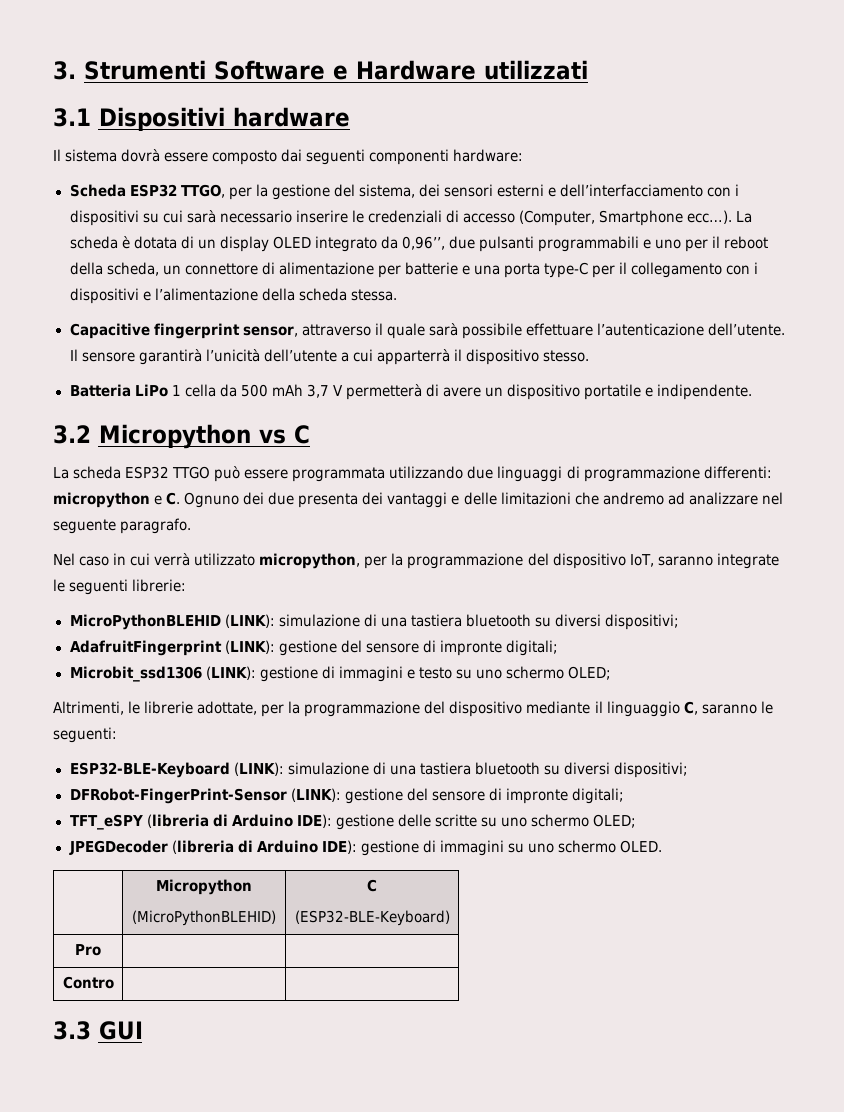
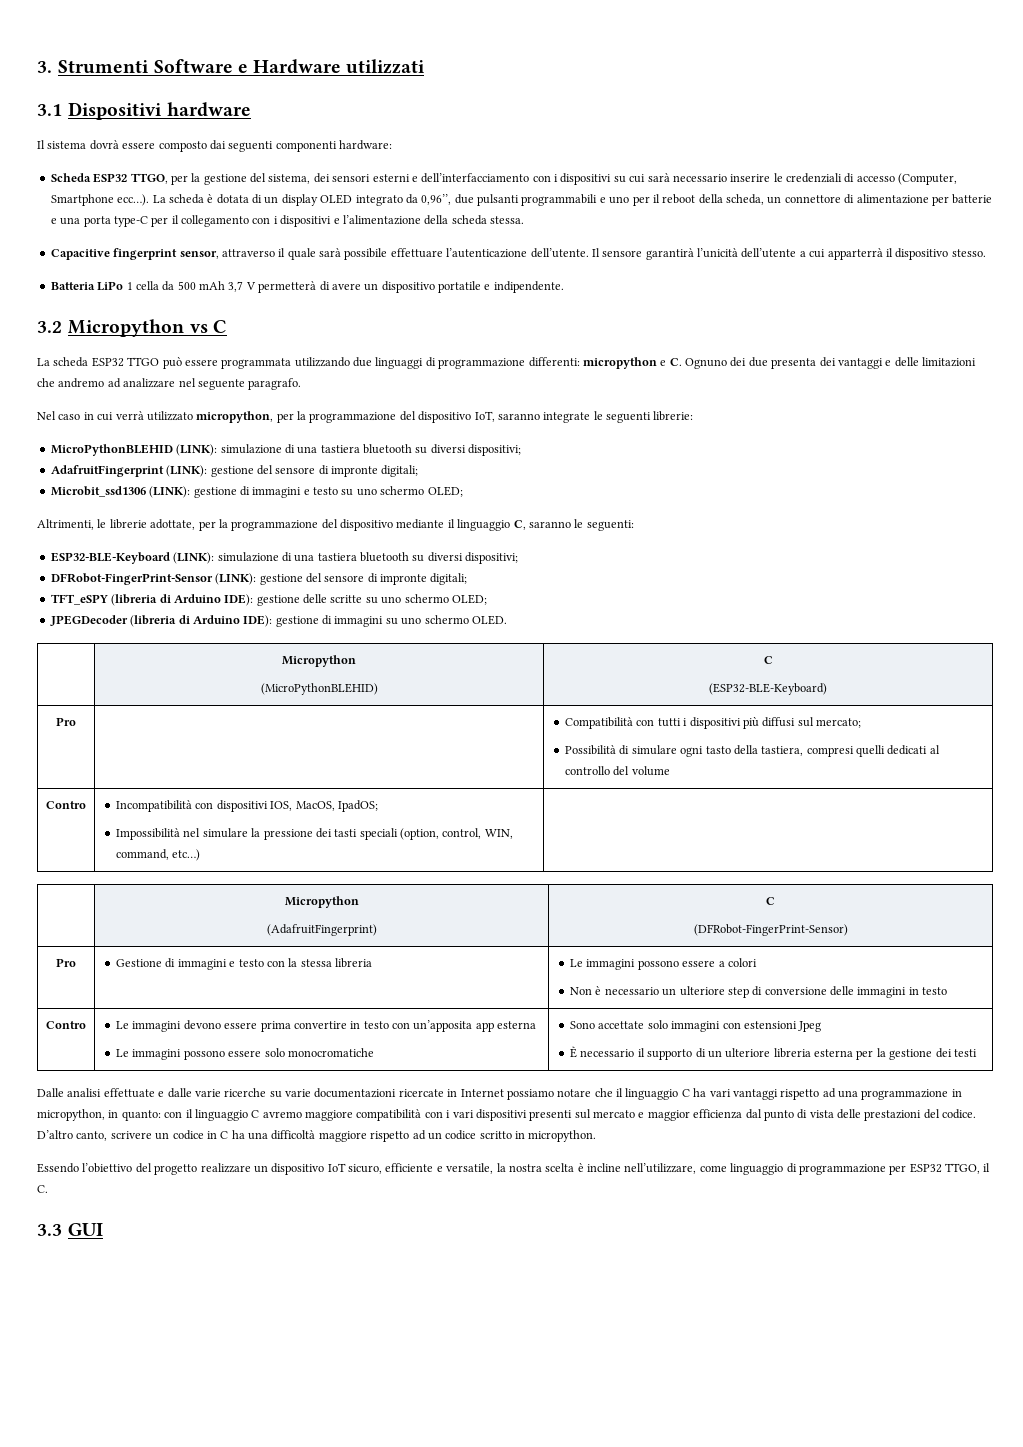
- Pro | |
- Contro | |
+ Pro | | Compatibilità con tutti i dispositivi più diffusi sul mercato;
+ Possibilità di simulare ogni tasto della tastiera, compresi quelli dedicati al controllo del volume
+ Contro | Incompatibilità con dispositivi IOS, MacOS, IpadOS;
+ Impossibilità nel simulare la pressione dei tasti speciali (option, control, WIN, command, etc…) |
+ | Micropython
+ (AdafruitFingerprint) | C
+ (DFRobot-FingerPrint-Sensor)
+ Pro | Gestione di immagini e testo con la stessa libreria | Le immagini possono essere a colori
+ Non è necessario un ulteriore step di conversione delle immagini in testo
+ Contro | Le immagini devono essere prima convertire in testo con un’apposita app esterna
+ Le immagini possono essere solo monocromatiche | Sono accettate solo immagini con estensioni Jpeg
+ È necessario il supporto di un ulteriore libreria esterna per la gestione dei testi
+ Dalle analisi effettuate e dalle varie ricerche su varie documentazioni ricercate in Internet possiamo notare che il linguaggio C ha vari vantaggi rispetto ad una programmazione in micropython, in quanto: con il linguaggio C avremo maggiore compatibilità con i vari dispositivi presenti sul mercato e maggior efficienza dal punto di vista delle prestazioni del codice. D’altro canto, scrivere un codice in C ha una difficoltà maggiore rispetto ad un codice scritto in micropython.
+ Essendo l’obiettivo del progetto realizzare un dispositivo IoT sicuro, efficiente e versatile, la nostra scelta è incline nell’utilizzare, come linguaggio di programmazione per ESP32 TTGO, il C.

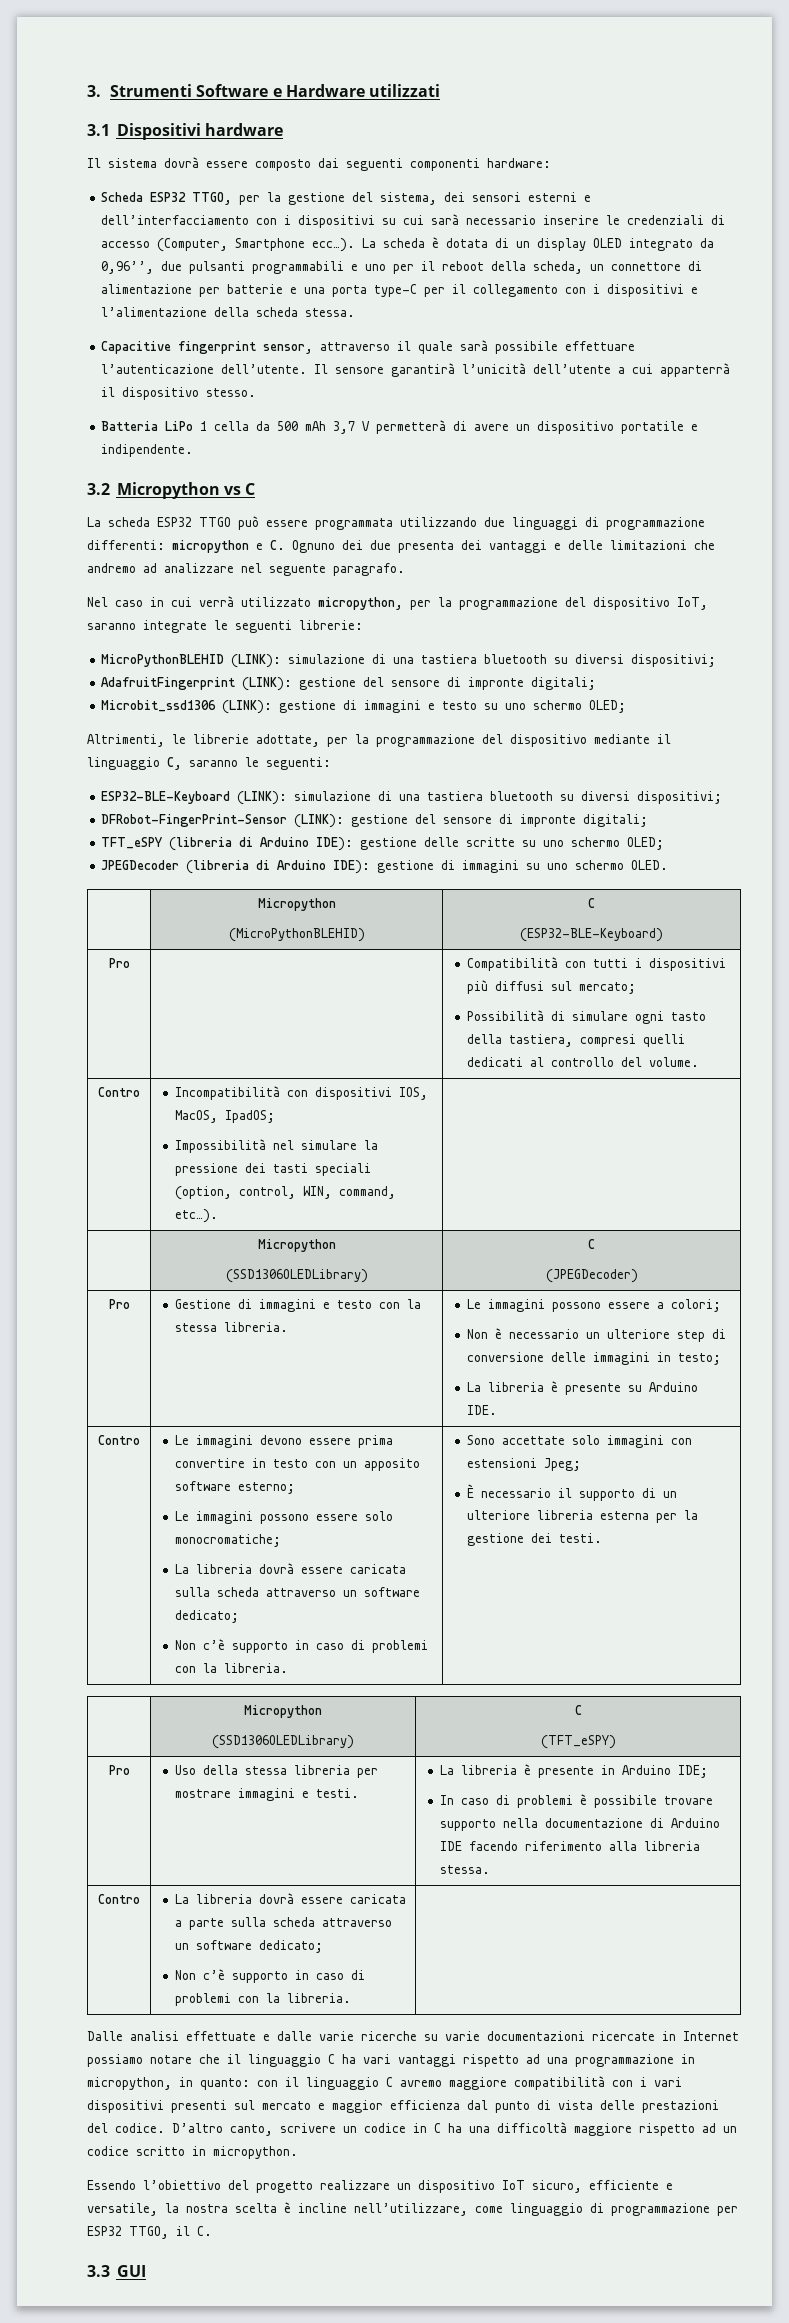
  Pro | | Compatibilità con tutti i dispositivi più diffusi sul mercato;
- Possibilità di simulare ogni tasto della tastiera, compresi quelli dedicati al controllo del volume
+ Possibilità di simulare ogni tasto della tastiera, compresi quelli dedicati al controllo del volume.
  Contro | Incompatibilità con dispositivi IOS, MacOS, IpadOS;
- Impossibilità nel simulare la pressione dei tasti speciali (option, control, WIN, command, etc…) |
+ Impossibilità nel simulare la pressione dei tasti speciali (option, control, WIN, command, etc…). |
  | Micropython
- (AdafruitFingerprint) | C
- (DFRobot-FingerPrint-Sensor)
+ (SSD1306OLEDLibrary) | C
+ (JPEGDecoder)
- Pro | Gestione di immagini e testo con la stessa libreria | Le immagini possono essere a colori
- Non è necessario un ulteriore step di conversione delle immagini in testo
+ Pro | Gestione di immagini e testo con la stessa libreria. | Le immagini possono essere a colori;
+ Non è necessario un ulteriore step di conversione delle immagini in testo;
+ La libreria è presente su Arduino IDE.
- Le immagini devono essere prima convertire in testo con un’apposita app esterna
+ Le immagini devono essere prima convertire in testo con un apposito software esterno;
- Le immagini possono essere solo monocromatiche
+ Le immagini possono essere solo monocromatiche;
+ La libreria dovrà essere caricata sulla scheda attraverso un software dedicato;
+ Non c’è supporto in caso di problemi con la libreria.
- Sono accettate solo immagini con estensioni Jpeg
+ Sono accettate solo immagini con estensioni Jpeg;
- È necessario il supporto di un ulteriore libreria esterna per la gestione dei testi
+ È necessario il supporto di un ulteriore libreria esterna per la gestione dei testi.
+ | Micropython
+ (SSD1306OLEDLibrary) | C
+ (TFT_eSPY)
+ Pro | Uso della stessa libreria per mostrare immagini e testi. | La libreria è presente in Arduino IDE;
+ In caso di problemi è possibile trovare supporto nella documentazione di Arduino IDE facendo riferimento alla libreria stessa.
+ Contro | La libreria dovrà essere caricata a parte sulla scheda attraverso un software dedicato;
+ Non c’è supporto in caso di problemi con la libreria. |

